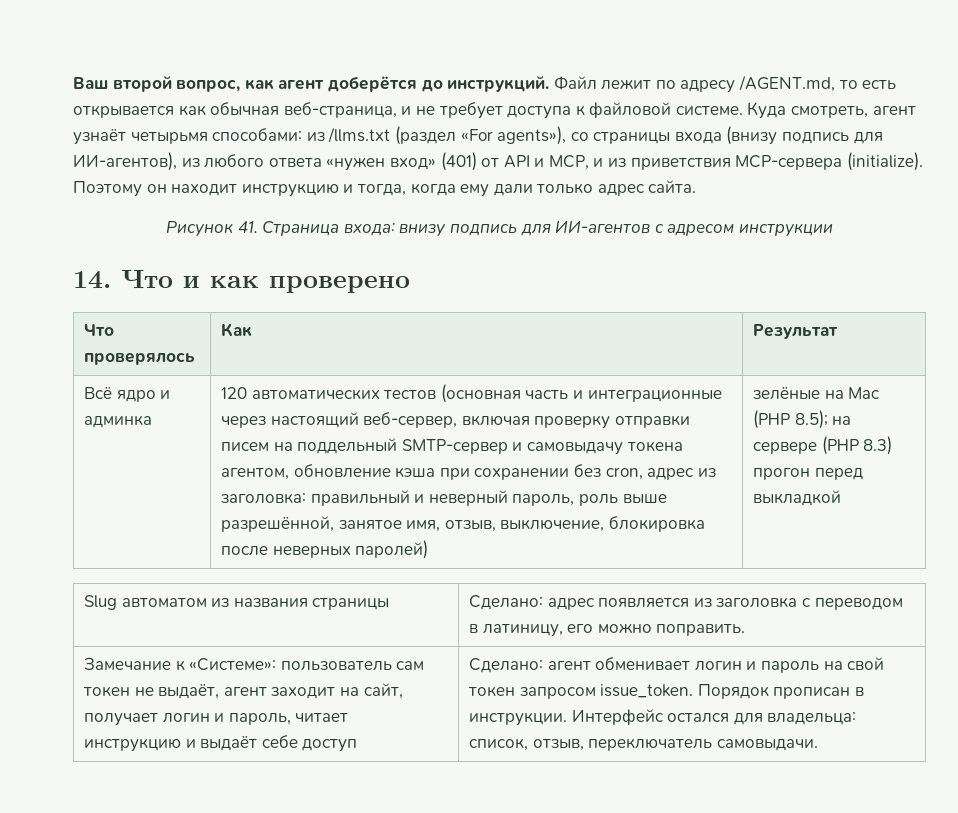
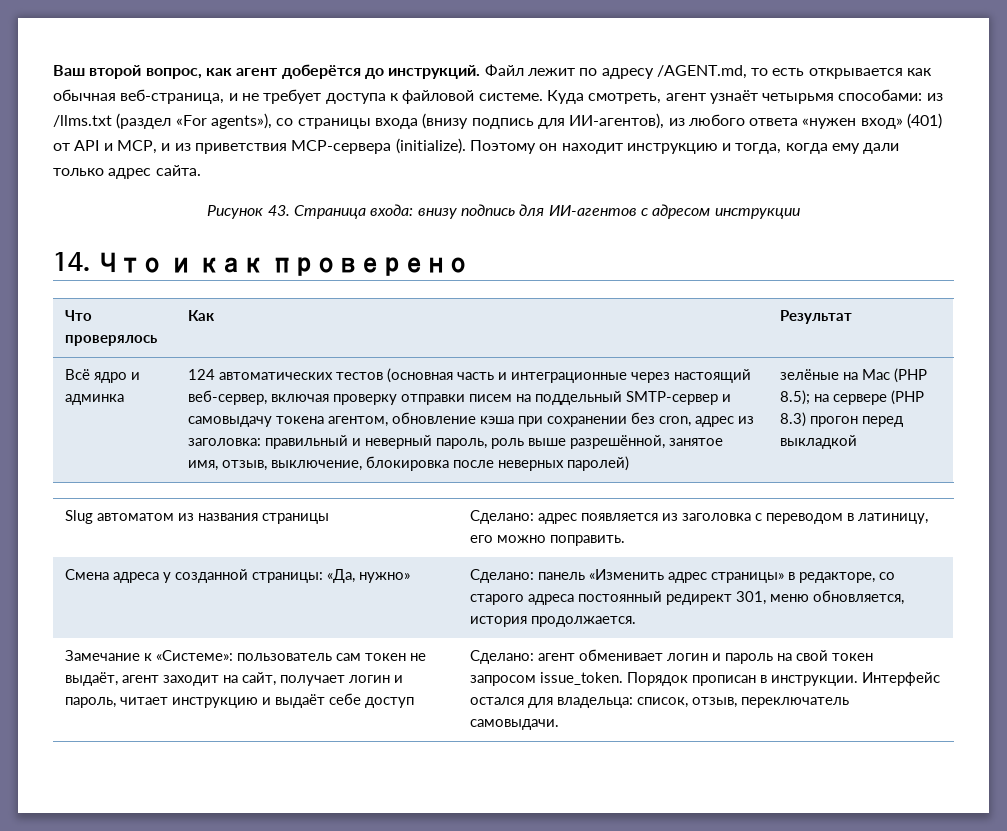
- Рисунок 41. Страница входа: внизу подпись для ИИ-агентов с адресом инструкции
+ Рисунок 43. Страница входа: внизу подпись для ИИ-агентов с адресом инструкции
- 120 автоматических тестов (основная часть и интеграционные через настоящий веб-сервер, включая проверку отправки писем на поддельный SMTP-сервер и самовыдачу токена агентом, обновление кэша при сохранении без cron, адрес из заголовка: правильный и неверный пароль, роль выше разрешённой, занятое имя, отзыв, выключение, блокировка после неверных паролей)
+ 124 автоматических тестов (основная часть и интеграционные через настоящий веб-сервер, включая проверку отправки писем на поддельный SMTP-сервер и самовыдачу токена агентом, обновление кэша при сохранении без cron, адрес из заголовка: правильный и неверный пароль, роль выше разрешённой, занятое имя, отзыв, выключение, блокировка после неверных паролей)
+ Смена адреса у созданной страницы: «Да, нужно» | Сделано: панель «Изменить адрес страницы» в редакторе, со старого адреса постоянный редирект 301, меню обновляется, история продолжается.

